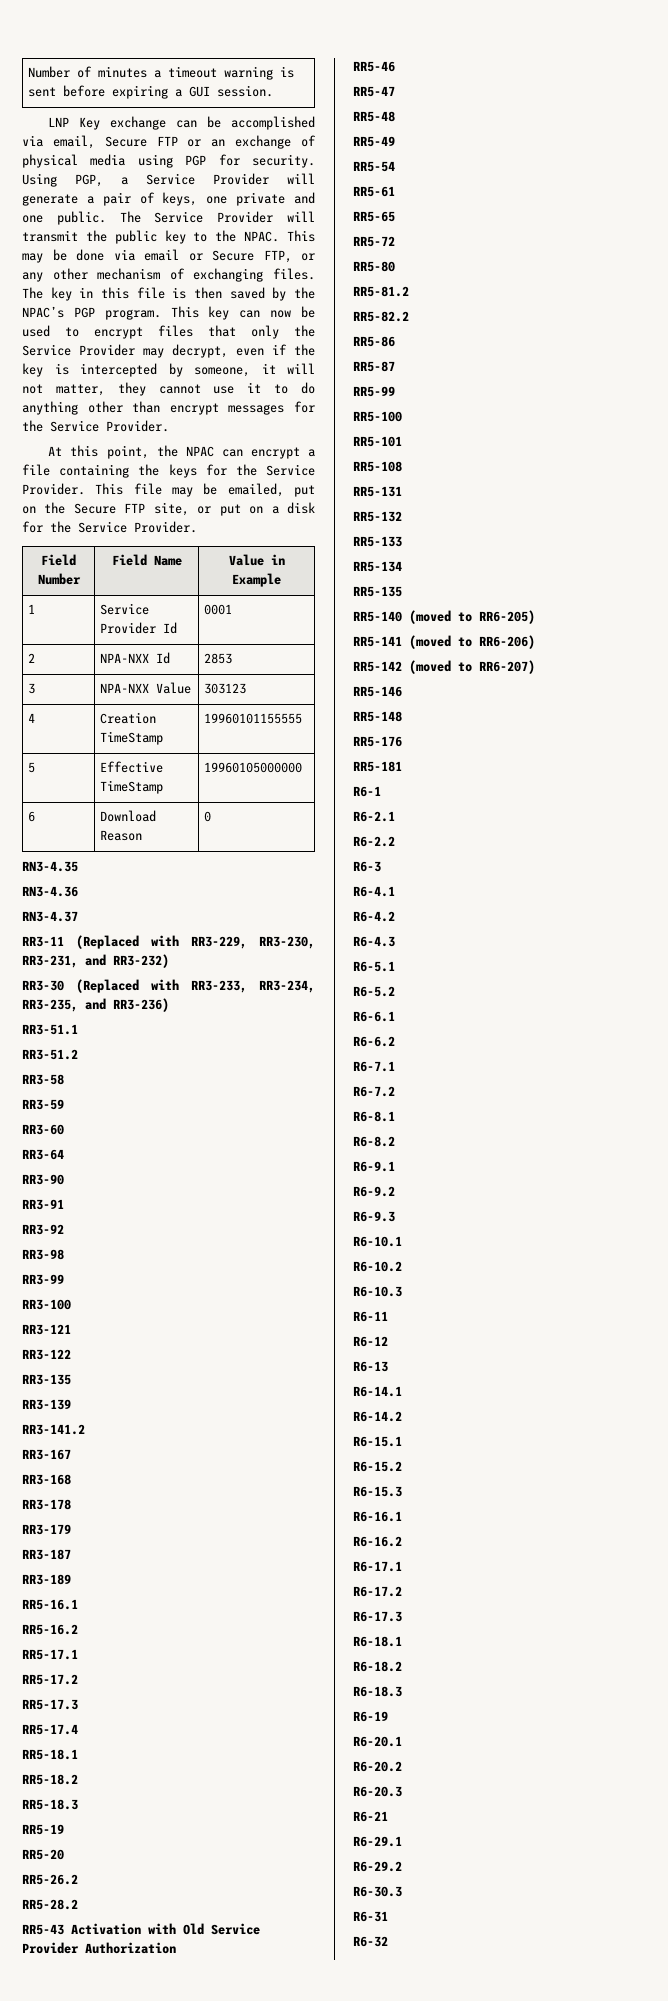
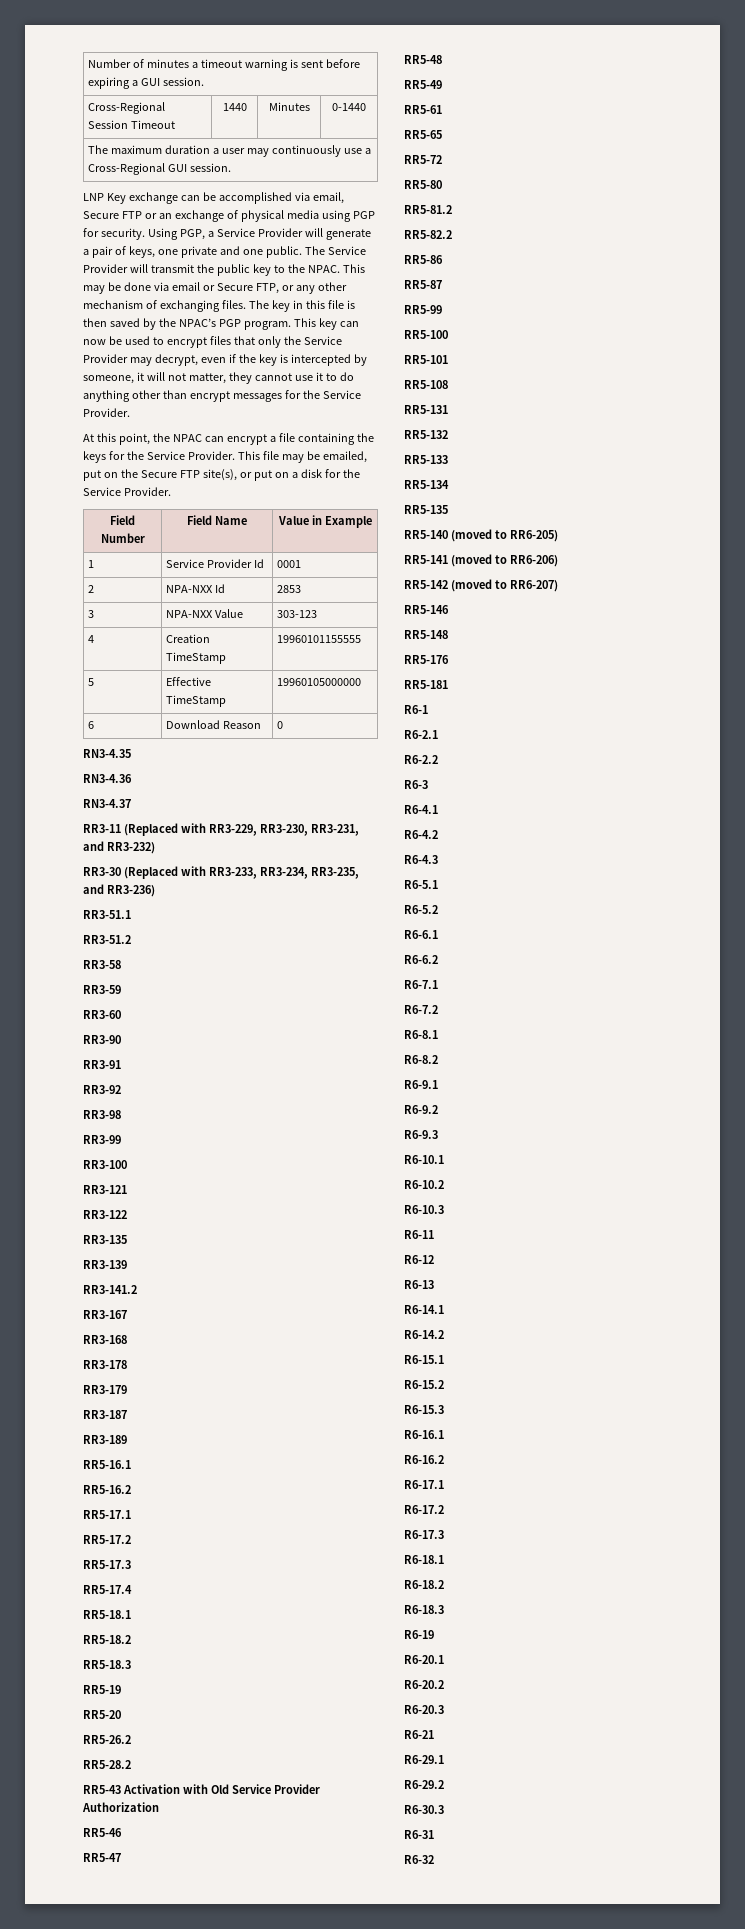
+ Cross-Regional Session Timeout | 1440 | Minutes | 0-1440
+ The maximum duration a user may continuously use a Cross-Regional GUI session.
- This file may be emailed, put on the Secure FTP site, or put on a disk for the Service Provider.
+ This file may be emailed, put on the Secure FTP site(s), or put on a disk for the Service Provider.
- 3 | NPA-NXX Value | 303123
+ 3 | NPA-NXX Value | 303-123
- RR3-64
- RR5-54

